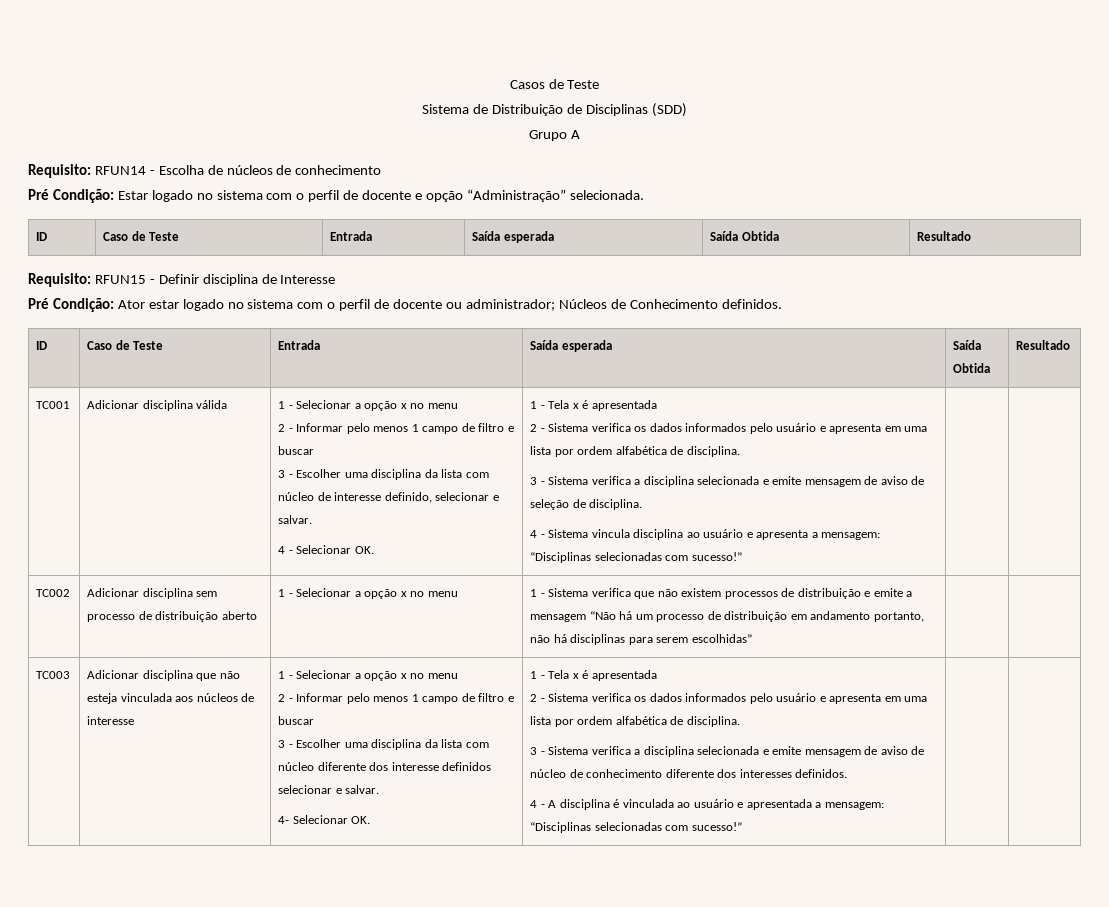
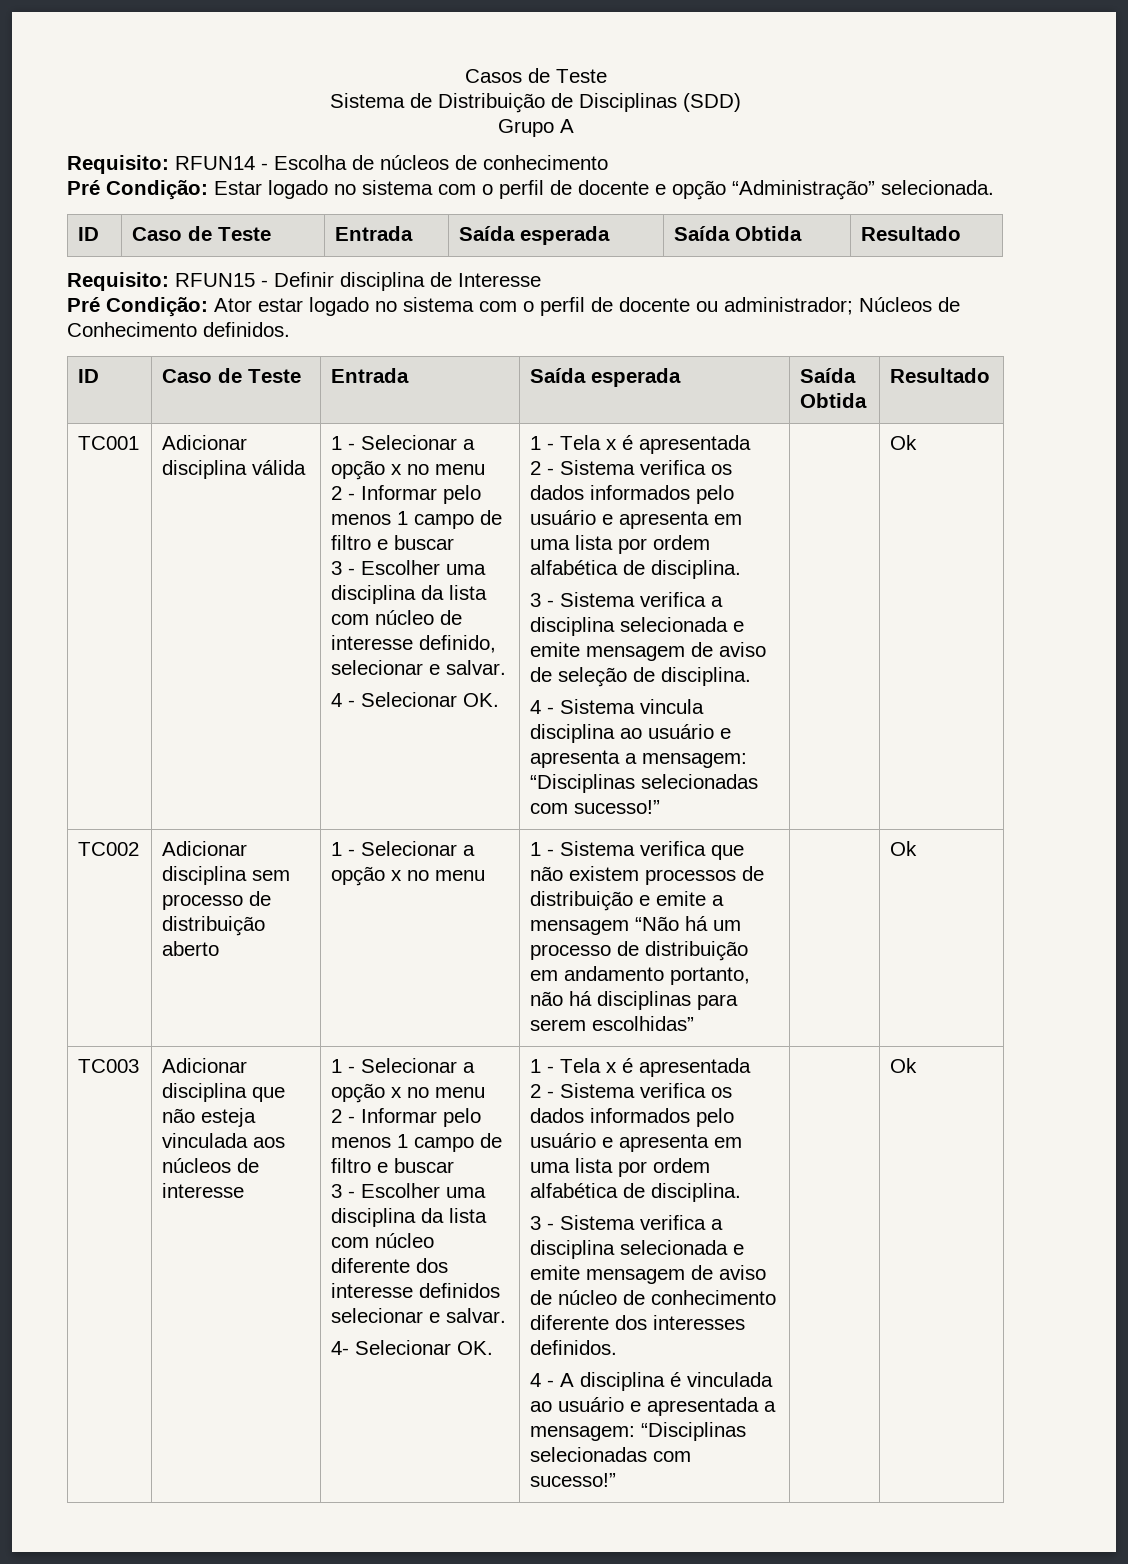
- 4 - Sistema vincula disciplina ao usuário e apresenta a mensagem: “Disciplinas selecionadas com sucesso!”
+ 4 - Sistema vincula disciplina ao usuário e apresenta a mensagem: “Disciplinas selecionadas com sucesso!” | | Ok
- 1 - Sistema verifica que não existem processos de distribuição e emite a mensagem “Não há um processo de distribuição em andamento portanto, não há disciplinas para serem escolhidas”
+ 1 - Sistema verifica que não existem processos de distribuição e emite a mensagem “Não há um processo de distribuição em andamento portanto, não há disciplinas para serem escolhidas” | | Ok
- 4 - A disciplina é vinculada ao usuário e apresentada a mensagem: “Disciplinas selecionadas com sucesso!”
+ 4 - A disciplina é vinculada ao usuário e apresentada a mensagem: “Disciplinas selecionadas com sucesso!” | | Ok

